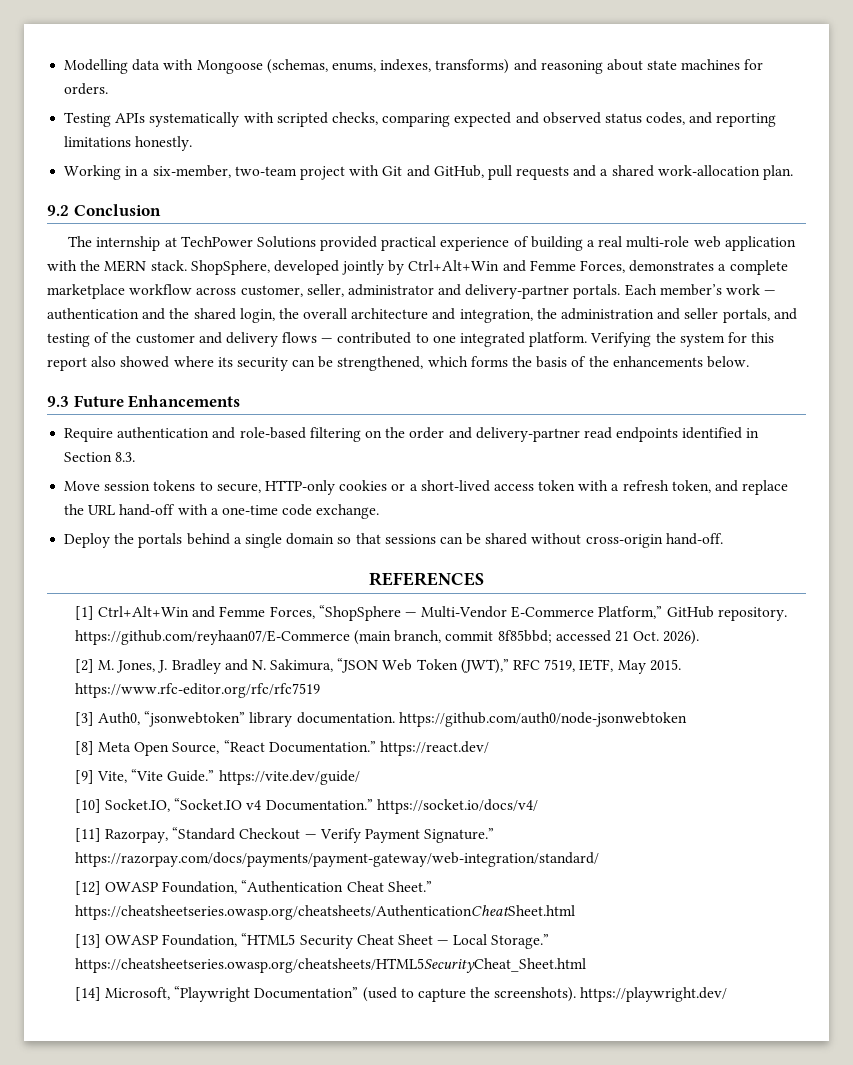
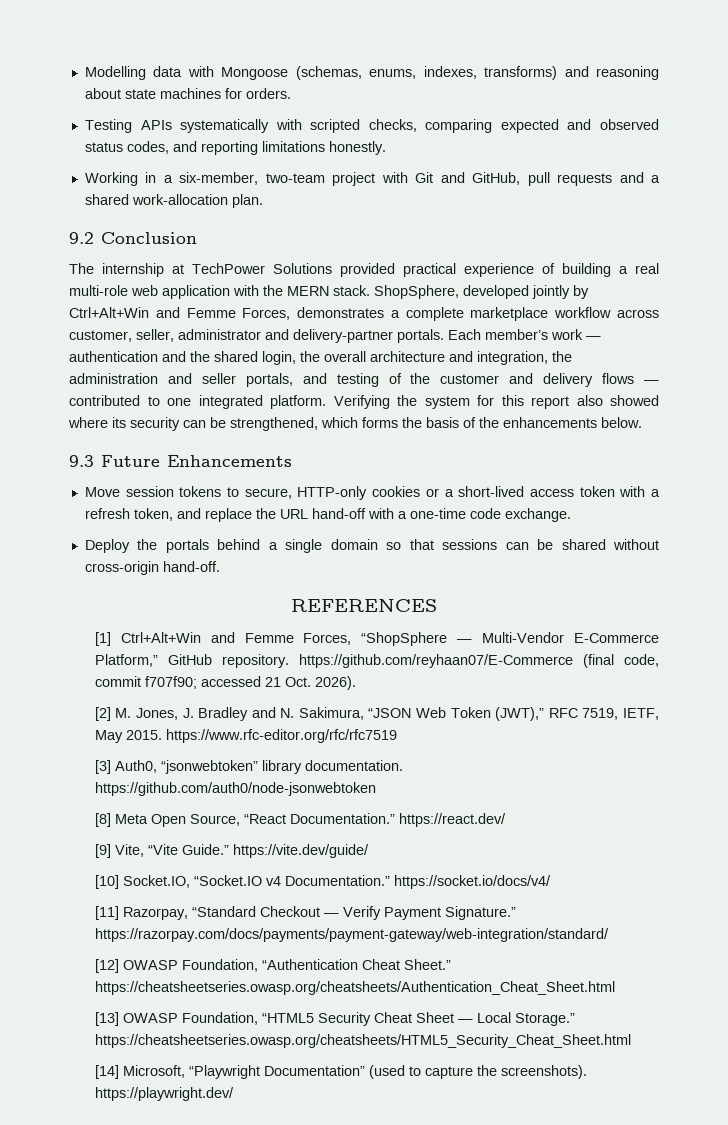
- Require authentication and role-based filtering on the order and delivery-partner read endpoints identified in Section 8.3.
- [1] Ctrl+Alt+Win and Femme Forces, “ShopSphere — Multi-Vendor E-Commerce Platform,” GitHub repository. https://github.com/reyhaan07/E-Commerce (main branch, commit 8f85bbd; accessed 21 Oct. 2026).
+ [1] Ctrl+Alt+Win and Femme Forces, “ShopSphere — Multi-Vendor E-Commerce Platform,” GitHub repository. https://github.com/reyhaan07/E-Commerce (final code, commit f707f90; accessed 21 Oct. 2026).
- [12] OWASP Foundation, “Authentication Cheat Sheet.” https://cheatsheetseries.owasp.org/cheatsheets/AuthenticationCheatSheet.html
+ [12] OWASP Foundation, “Authentication Cheat Sheet.” https://cheatsheetseries.owasp.org/cheatsheets/Authentication_Cheat_Sheet.html
- [13] OWASP Foundation, “HTML5 Security Cheat Sheet — Local Storage.” https://cheatsheetseries.owasp.org/cheatsheets/HTML5SecurityCheat_Sheet.html
+ [13] OWASP Foundation, “HTML5 Security Cheat Sheet — Local Storage.” https://cheatsheetseries.owasp.org/cheatsheets/HTML5_Security_Cheat_Sheet.html

